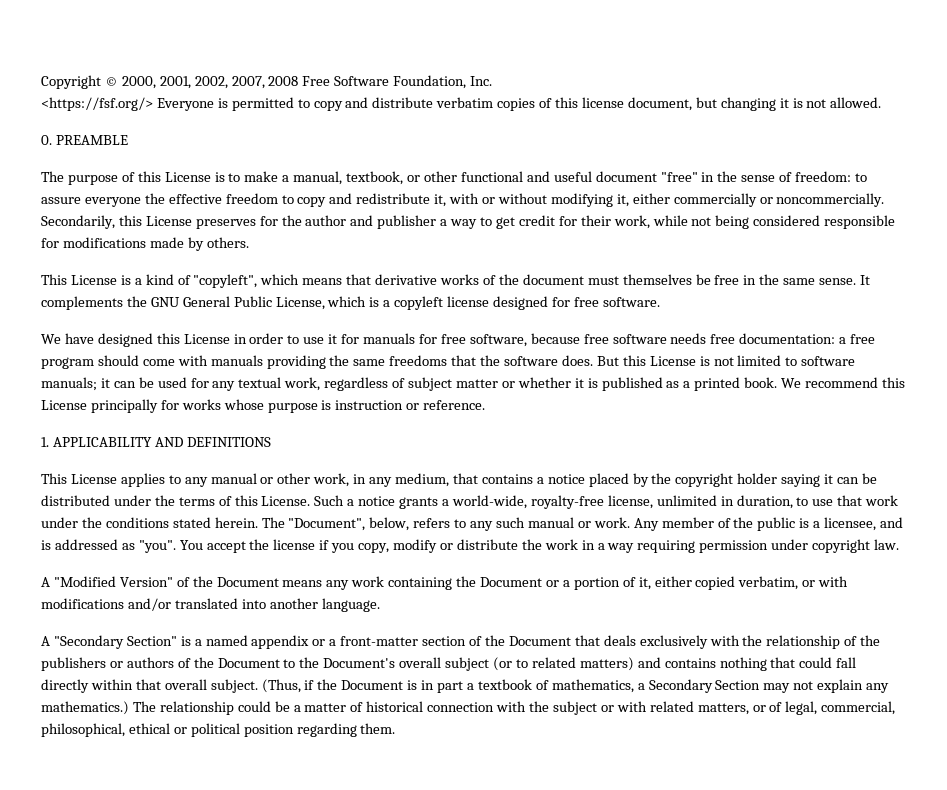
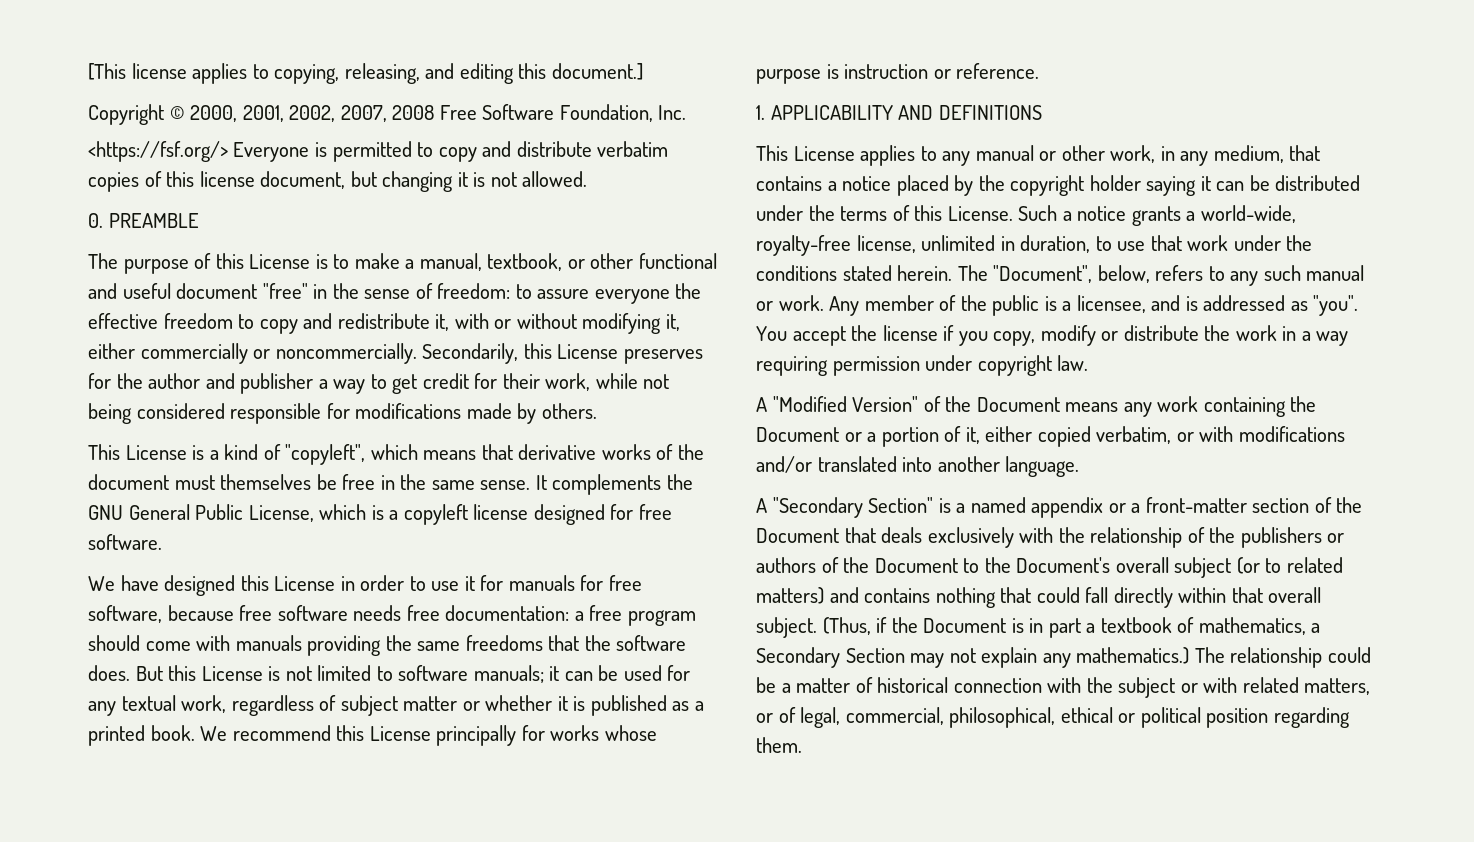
+ [This license applies to copying, releasing, and editing this document.]

